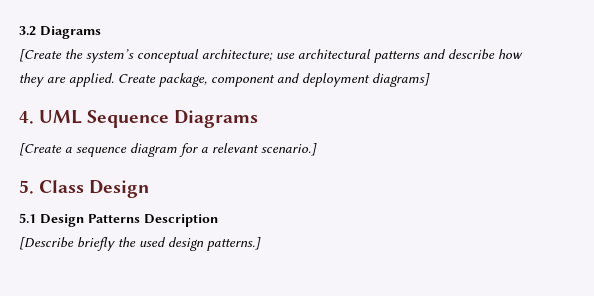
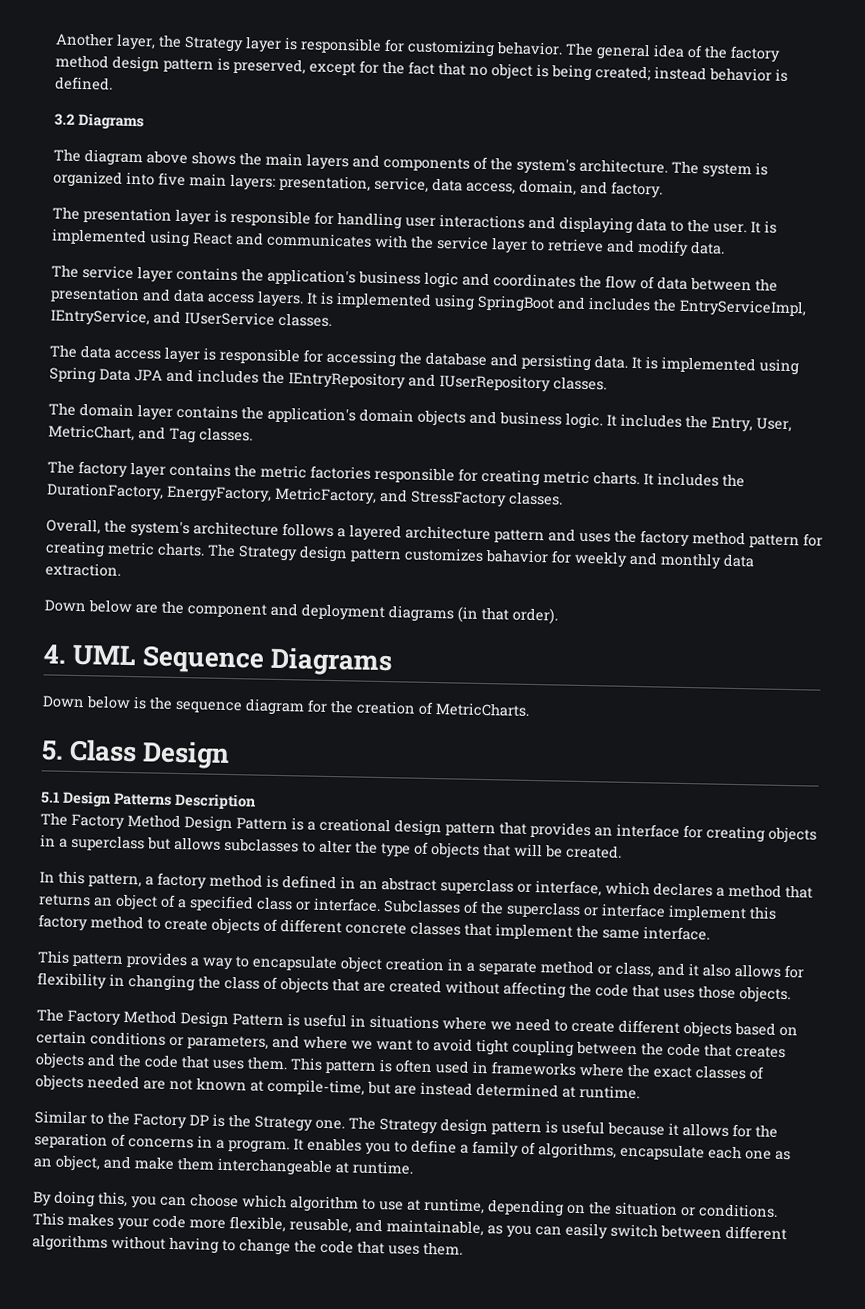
+ Another layer, the Strategy layer is responsible for customizing behavior. The general idea of the factory method design pattern is preserved, except for the fact that no object is being created; instead behavior is defined.
  3.2 Diagrams
- [Create the system’s conceptual architecture; use architectural patterns and describe how they are applied. Create package, component and deployment diagrams]
+ The diagram above shows the main layers and components of the system's architecture. The system is organized into five main layers: presentation, service, data access, domain, and factory.
+ The presentation layer is responsible for handling user interactions and displaying data to the user. It is implemented using React and communicates with the service layer to retrieve and modify data.
+ The service layer contains the application's business logic and coordinates the flow of data between the presentation and data access layers. It is implemented using SpringBoot and includes the EntryServiceImpl, IEntryService, and IUserService classes.
+ The data access layer is responsible for accessing the database and persisting data. It is implemented using Spring Data JPA and includes the IEntryRepository and IUserRepository classes.
+ The domain layer contains the application's domain objects and business logic. It includes the Entry, User, MetricChart, and Tag classes.
+ The factory layer contains the metric factories responsible for creating metric charts. It includes the DurationFactory, EnergyFactory, MetricFactory, and StressFactory classes.
+ Overall, the system's architecture follows a layered architecture pattern and uses the factory method pattern for creating metric charts. The Strategy design pattern customizes bahavior for weekly and monthly data extraction.
+ Down below are the component and deployment diagrams (in that order).
  4. UML Sequence Diagrams
- [Create a sequence diagram for a relevant scenario.]
+ Down below is the sequence diagram for the creation of MetricCharts.
- [Describe briefly the used design patterns.]
+ The Factory Method Design Pattern is a creational design pattern that provides an interface for creating objects in a superclass but allows subclasses to alter the type of objects that will be created.
+ In this pattern, a factory method is defined in an abstract superclass or interface, which declares a method that returns an object of a specified class or interface. Subclasses of the superclass or interface implement this factory method to create objects of different concrete classes that implement the same interface.
+ This pattern provides a way to encapsulate object creation in a separate method or class, and it also allows for flexibility in changing the class of objects that are created without affecting the code that uses those objects.
+ The Factory Method Design Pattern is useful in situations where we need to create different objects based on certain conditions or parameters, and where we want to avoid tight coupling between the code that creates objects and the code that uses them. This pattern is often used in frameworks where the exact classes of objects needed are not known at compile-time, but are instead determined at runtime.
+ Similar to the Factory DP is the Strategy one. The Strategy design pattern is useful because it allows for the separation of concerns in a program. It enables you to define a family of algorithms, encapsulate each one as an object, and make them interchangeable at runtime.
+ By doing this, you can choose which algorithm to use at runtime, depending on the situation or conditions. This makes your code more flexible, reusable, and maintainable, as you can easily switch between different algorithms without having to change the code that uses them.

